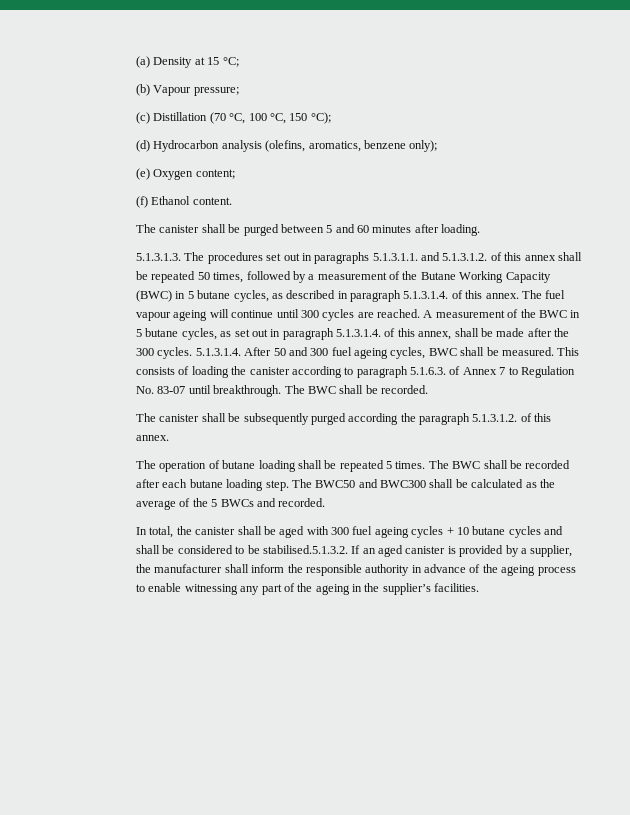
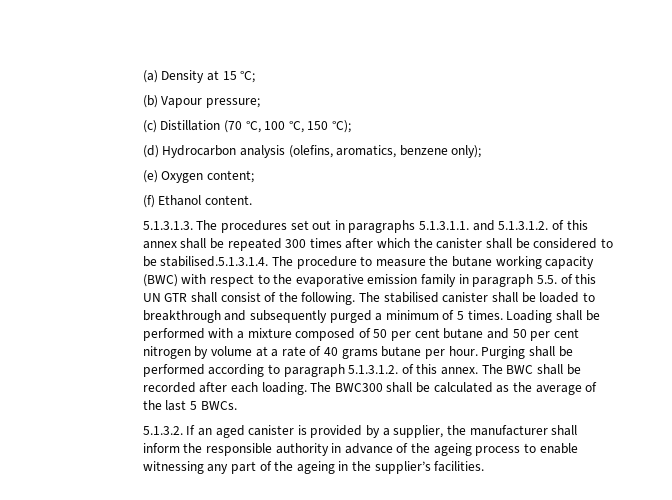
- The canister shall be purged between 5 and 60 minutes after loading.
- 5.1.3.1.3. The procedures set out in paragraphs 5.1.3.1.1. and 5.1.3.1.2. of this annex shall be repeated 50 times, followed by a measurement of the Butane Working Capacity (BWC) in 5 butane cycles, as described in paragraph 5.1.3.1.4. of this annex. The fuel vapour ageing will continue until 300 cycles are reached. A measurement of the BWC in 5 butane cycles, as set out in paragraph 5.1.3.1.4. of this annex, shall be made after the 300 cycles. 5.1.3.1.4. After 50 and 300 fuel ageing cycles, BWC shall be measured. This consists of loading the canister according to paragraph 5.1.6.3. of Annex 7 to Regulation No. 83-07 until breakthrough. The BWC shall be recorded.
- The canister shall be subsequently purged according the paragraph 5.1.3.1.2. of this annex.
- The operation of butane loading shall be repeated 5 times.
+ 5.1.3.1.3. The procedures set out in paragraphs 5.1.3.1.1. and 5.1.3.1.2. of this annex shall be repeated 300 times after which the canister shall be considered to be stabilised.5.1.3.1.4. The procedure to measure the butane working capacity (BWC) with respect to the evaporative emission family in paragraph 5.5. of this UN GTR shall consist of the following. The stabilised canister shall be loaded to breakthrough and subsequently purged a minimum of 5 times. Loading shall be performed with a mixture composed of 50 per cent butane and 50 per cent nitrogen by volume at a rate of 40 grams butane per hour. Purging shall be performed according to paragraph 5.1.3.1.2. of this annex.
- The BWC shall be recorded after each butane loading step. The BWC50 and BWC300 shall be calculated as the average of the 5 BWCs and recorded.
- In total, the canister shall be aged with 300 fuel ageing cycles + 10 butane cycles and shall be considered to be stabilised.5.1.3.2. If an aged canister is provided by a supplier, the manufacturer shall inform the responsible authority in advance of the ageing process to enable witnessing any part of the ageing in the supplier’s facilities.
+ The BWC shall be recorded after each loading. The BWC300 shall be calculated as the average of the last 5 BWCs.
+ 5.1.3.2. If an aged canister is provided by a supplier, the manufacturer shall inform the responsible authority in advance of the ageing process to enable witnessing any part of the ageing in the supplier’s facilities.

